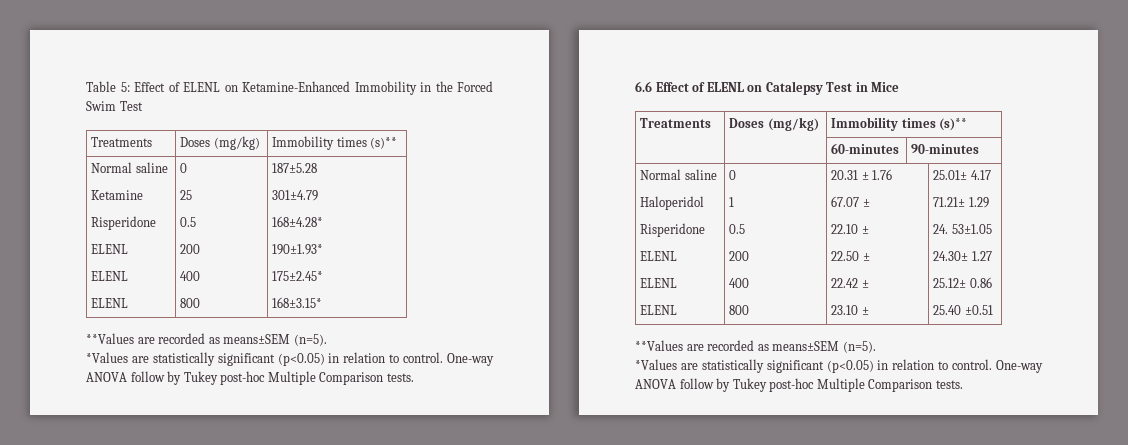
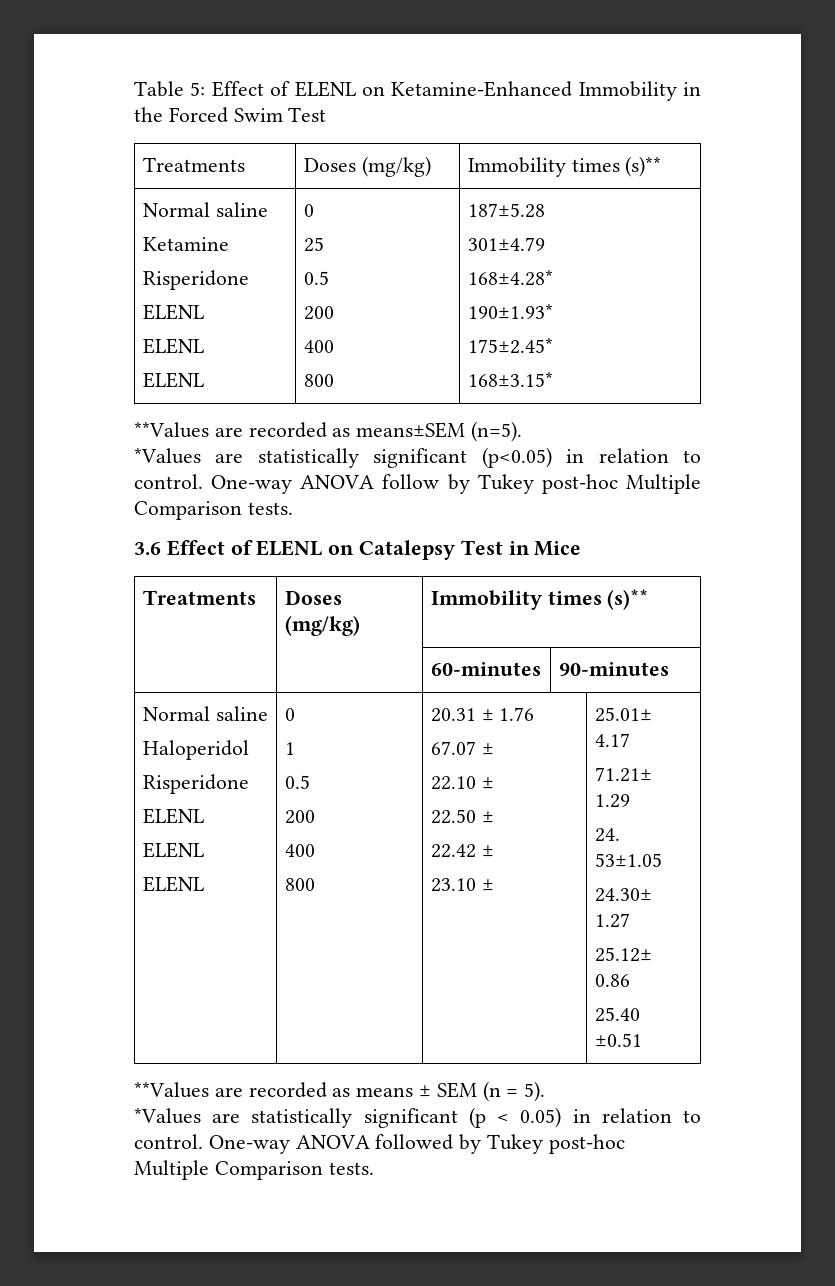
- 6.6 Effect of ELENL on Catalepsy Test in Mice
+ 3.6 Effect of ELENL on Catalepsy Test in Mice
  | | 60-minutes | 90-minutes
  Normal saline
  Haloperidol
  Risperidone
  ELENL
  ELENL
  ELENL | 0
  1
  0.5
  200
  400
  800 | 20.31 ± 1.76
  67.07 ±
  22.10 ±
  22.50 ±
  22.42 ±
  23.10 ± | 25.01± 4.17
  71.21± 1.29
  24. 53±1.05
  24.30± 1.27
  25.12± 0.86
  25.40 ±0.51
- **Values are recorded as means±SEM (n=5).
- *Values are statistically significant (p<0.05) in relation to control. One-way ANOVA follow by Tukey post-hoc Multiple Comparison tests.
+ **Values are recorded as means ± SEM (n = 5).
+ *Values are statistically significant (p < 0.05) in relation to control. One-way ANOVA followed by Tukey post-hoc Multiple Comparison tests.

